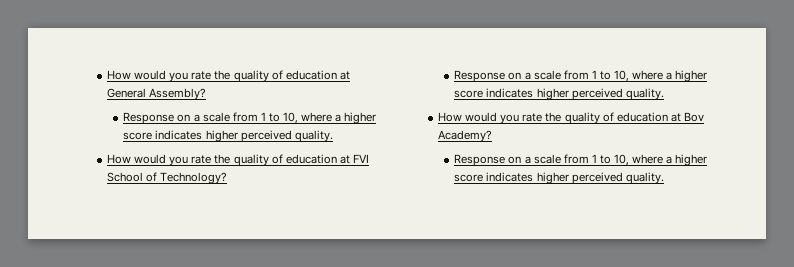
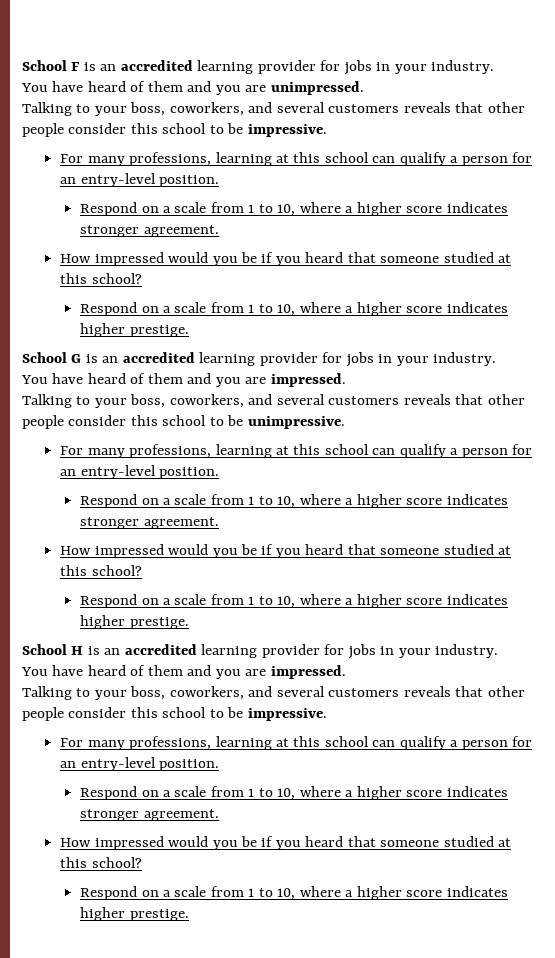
- How would you rate the quality of education at General Assembly?
- Response on a scale from 1 to 10, where a higher score indicates higher perceived quality.
- How would you rate the quality of education at FVI School of Technology?
- Response on a scale from 1 to 10, where a higher score indicates higher perceived quality.
- How would you rate the quality of education at Bov Academy?
- Response on a scale from 1 to 10, where a higher score indicates higher perceived quality.
+ School F is an accredited learning provider for jobs in your industry.
+ You have heard of them and you are unimpressed.
+ Talking to your boss, coworkers, and several customers reveals that other people consider this school to be impressive.
+ For many professions, learning at this school can qualify a person for an entry-level position.
+ Respond on a scale from 1 to 10, where a higher score indicates stronger agreement.
+ How impressed would you be if you heard that someone studied at this school?
+ Respond on a scale from 1 to 10, where a higher score indicates higher prestige.
+ School G is an accredited learning provider for jobs in your industry.
+ You have heard of them and you are impressed.
+ Talking to your boss, coworkers, and several customers reveals that other people consider this school to be unimpressive.
+ For many professions, learning at this school can qualify a person for an entry-level position.
+ Respond on a scale from 1 to 10, where a higher score indicates stronger agreement.
+ How impressed would you be if you heard that someone studied at this school?
+ Respond on a scale from 1 to 10, where a higher score indicates higher prestige.
+ School H is an accredited learning provider for jobs in your industry.
+ You have heard of them and you are impressed.
+ Talking to your boss, coworkers, and several customers reveals that other people consider this school to be impressive.
+ For many professions, learning at this school can qualify a person for an entry-level position.
+ Respond on a scale from 1 to 10, where a higher score indicates stronger agreement.
+ How impressed would you be if you heard that someone studied at this school?
+ Respond on a scale from 1 to 10, where a higher score indicates higher prestige.

